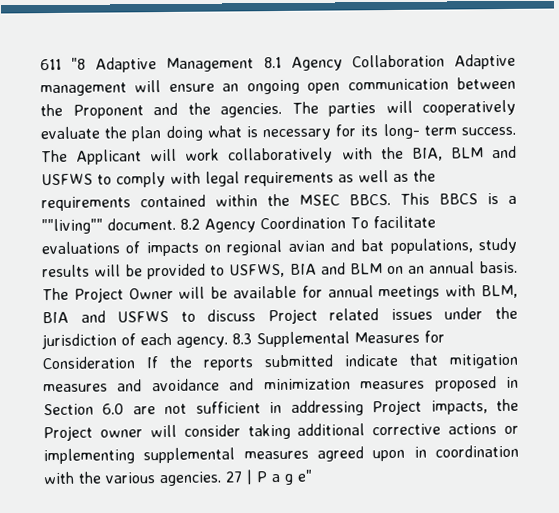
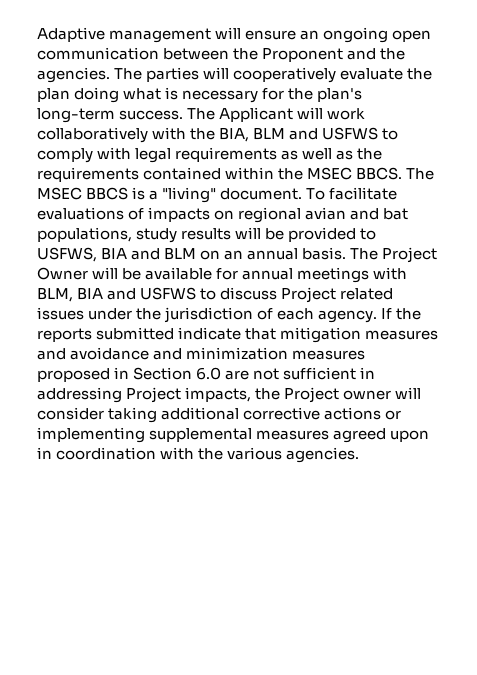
- 611 "8 Adaptive Management 8.1 Agency Collaboration Adaptive management will ensure an ongoing open communication between the Proponent and the agencies.
+ Adaptive management will ensure an ongoing open communication between the Proponent and the agencies.
- The parties will cooperatively evaluate the plan doing what is necessary for its long- term success.
+ The parties will cooperatively evaluate the plan doing what is necessary for the plan's long-term success.
- This BBCS is a ""living"" document. 8.2 Agency Coordination To facilitate evaluations of impacts on regional avian and bat populations, study results will be provided to USFWS, BIA and BLM on an annual basis.
+ The MSEC BBCS is a "living" document. To facilitate evaluations of impacts on regional avian and bat populations, study results will be provided to USFWS, BIA and BLM on an annual basis.
- 8.3 Supplemental Measures for Consideration If the reports submitted indicate that mitigation measures and avoidance and minimization measures proposed in Section 6.0 are not sufficient in addressing Project impacts, the Project owner will consider taking additional corrective actions or implementing supplemental measures agreed upon in coordination with the various agencies. 27 | P a g e"
+ If the reports submitted indicate that mitigation measures and avoidance and minimization measures proposed in Section 6.0 are not sufficient in addressing Project impacts, the Project owner will consider taking additional corrective actions or implementing supplemental measures agreed upon in coordination with the various agencies.

